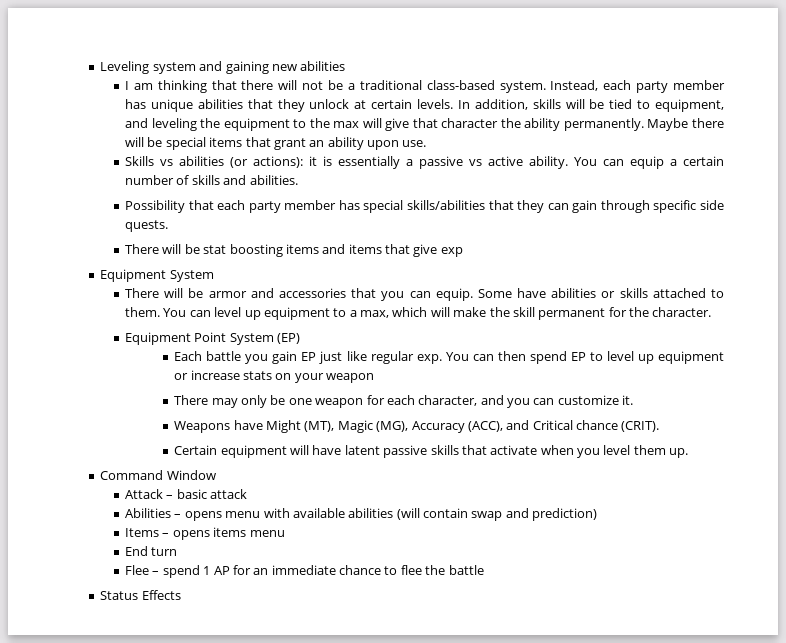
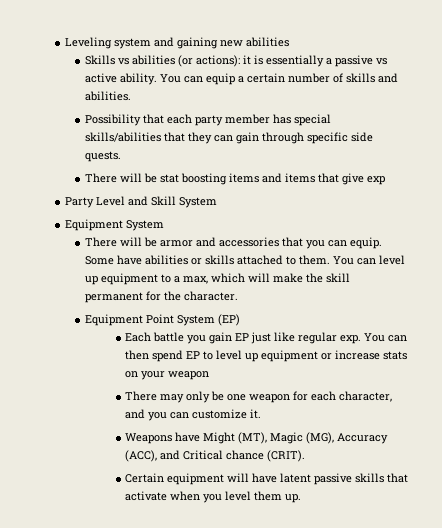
- I am thinking that there will not be a traditional class-based system. Instead, each party member has unique abilities that they unlock at certain levels. In addition, skills will be tied to equipment, and leveling the equipment to the max will give that character the ability permanently. Maybe there will be special items that grant an ability upon use.
+ Party Level and Skill System
- Command Window
- Attack – basic attack
- Abilities – opens menu with available abilities (will contain swap and prediction)
- Items – opens items menu
- End turn
- Flee – spend 1 AP for an immediate chance to flee the battle
- Status Effects

